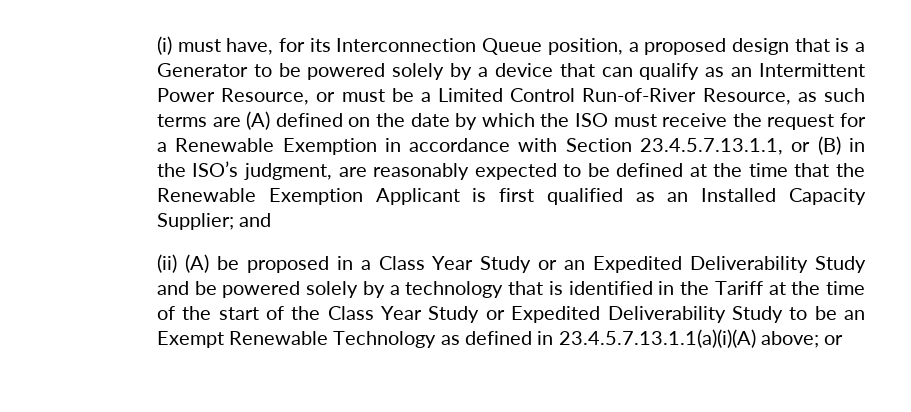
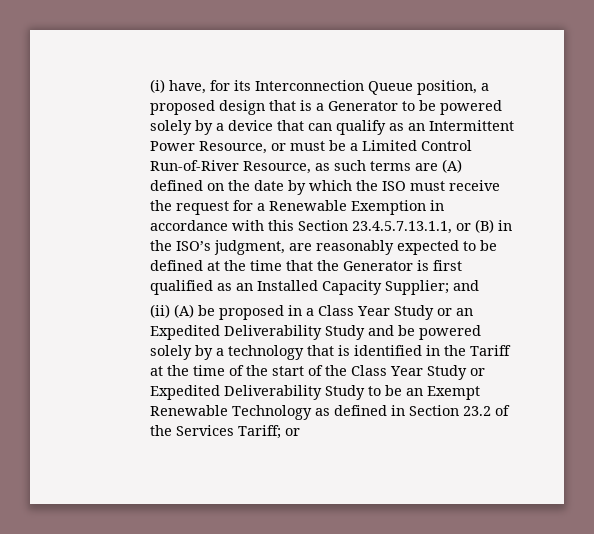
- (i) must have, for its Interconnection Queue position, a proposed design that is a Generator to be powered solely by a device that can qualify as an Intermittent Power Resource, or must be a Limited Control Run-of-River Resource, as such terms are (A) defined on the date by which the ISO must receive the request for a Renewable Exemption in accordance with Section 23.4.5.7.13.1.1, or (B) in the ISO’s judgment, are reasonably expected to be defined at the time that the Renewable Exemption Applicant is first qualified as an Installed Capacity Supplier;
+ (i) have, for its Interconnection Queue position, a proposed design that is a Generator to be powered solely by a device that can qualify as an Intermittent Power Resource, or must be a Limited Control Run-of-River Resource, as such terms are (A) defined on the date by which the ISO must receive the request for a Renewable Exemption in accordance with this Section 23.4.5.7.13.1.1, or (B) in the ISO’s judgment, are reasonably expected to be defined at the time that the Generator is first qualified as an Installed Capacity Supplier;
- (ii) (A) be proposed in a Class Year Study or an Expedited Deliverability Study and be powered solely by a technology that is identified in the Tariff at the time of the start of the Class Year Study or Expedited Deliverability Study to be an Exempt Renewable Technology as defined in 23.4.5.7.13.1.1(a)(i)(A) above; or
+ (ii) (A) be proposed in a Class Year Study or an Expedited Deliverability Study and be powered solely by a technology that is identified in the Tariff at the time of the start of the Class Year Study or Expedited Deliverability Study to be an Exempt Renewable Technology as defined in Section 23.2 of the Services Tariff; or

